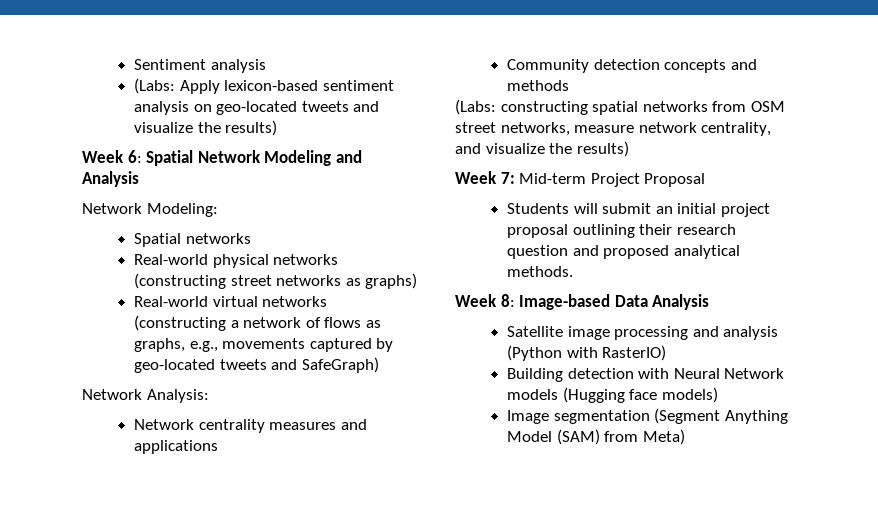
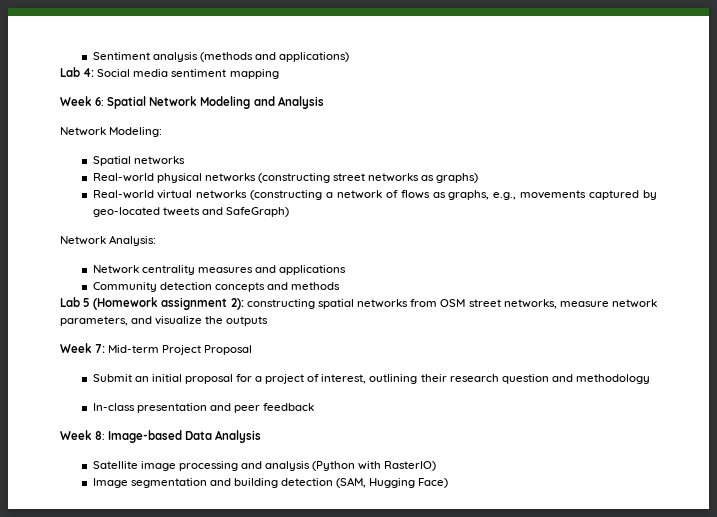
- Sentiment analysis
- (Labs: Apply lexicon-based sentiment analysis on geo-located tweets and visualize the results)
+ Sentiment analysis (methods and applications)
+ Lab 4: Social media sentiment mapping
- (Labs: constructing spatial networks from OSM street networks, measure network centrality, and visualize the results)
+ Lab 5 (Homework assignment 2): constructing spatial networks from OSM street networks, measure network parameters, and visualize the outputs
- Students will submit an initial project proposal outlining their research question and proposed analytical methods.
+ Submit an initial proposal for a project of interest, outlining their research question and methodology
+ In-class presentation and peer feedback
- Building detection with Neural Network models (Hugging face models)
- Image segmentation (Segment Anything Model (SAM) from Meta)
+ Image segmentation and building detection (SAM, Hugging Face)

